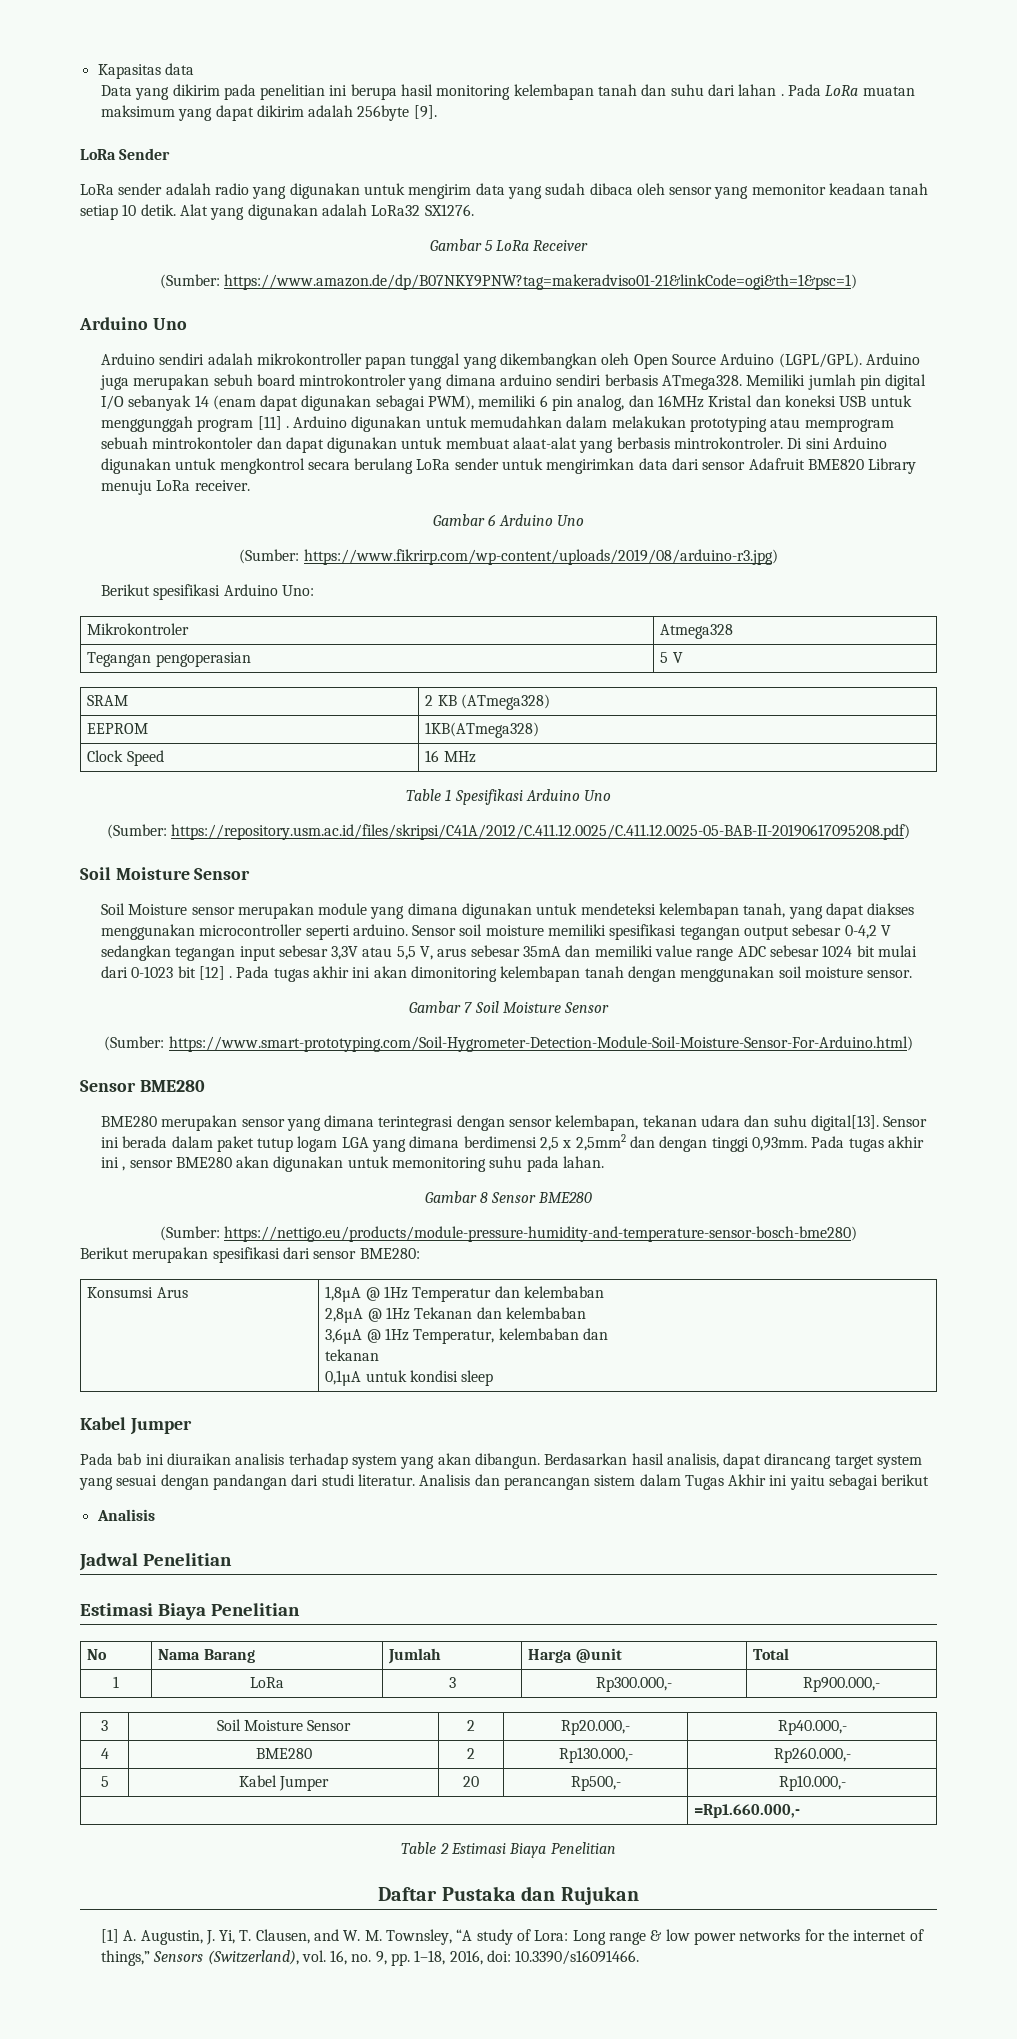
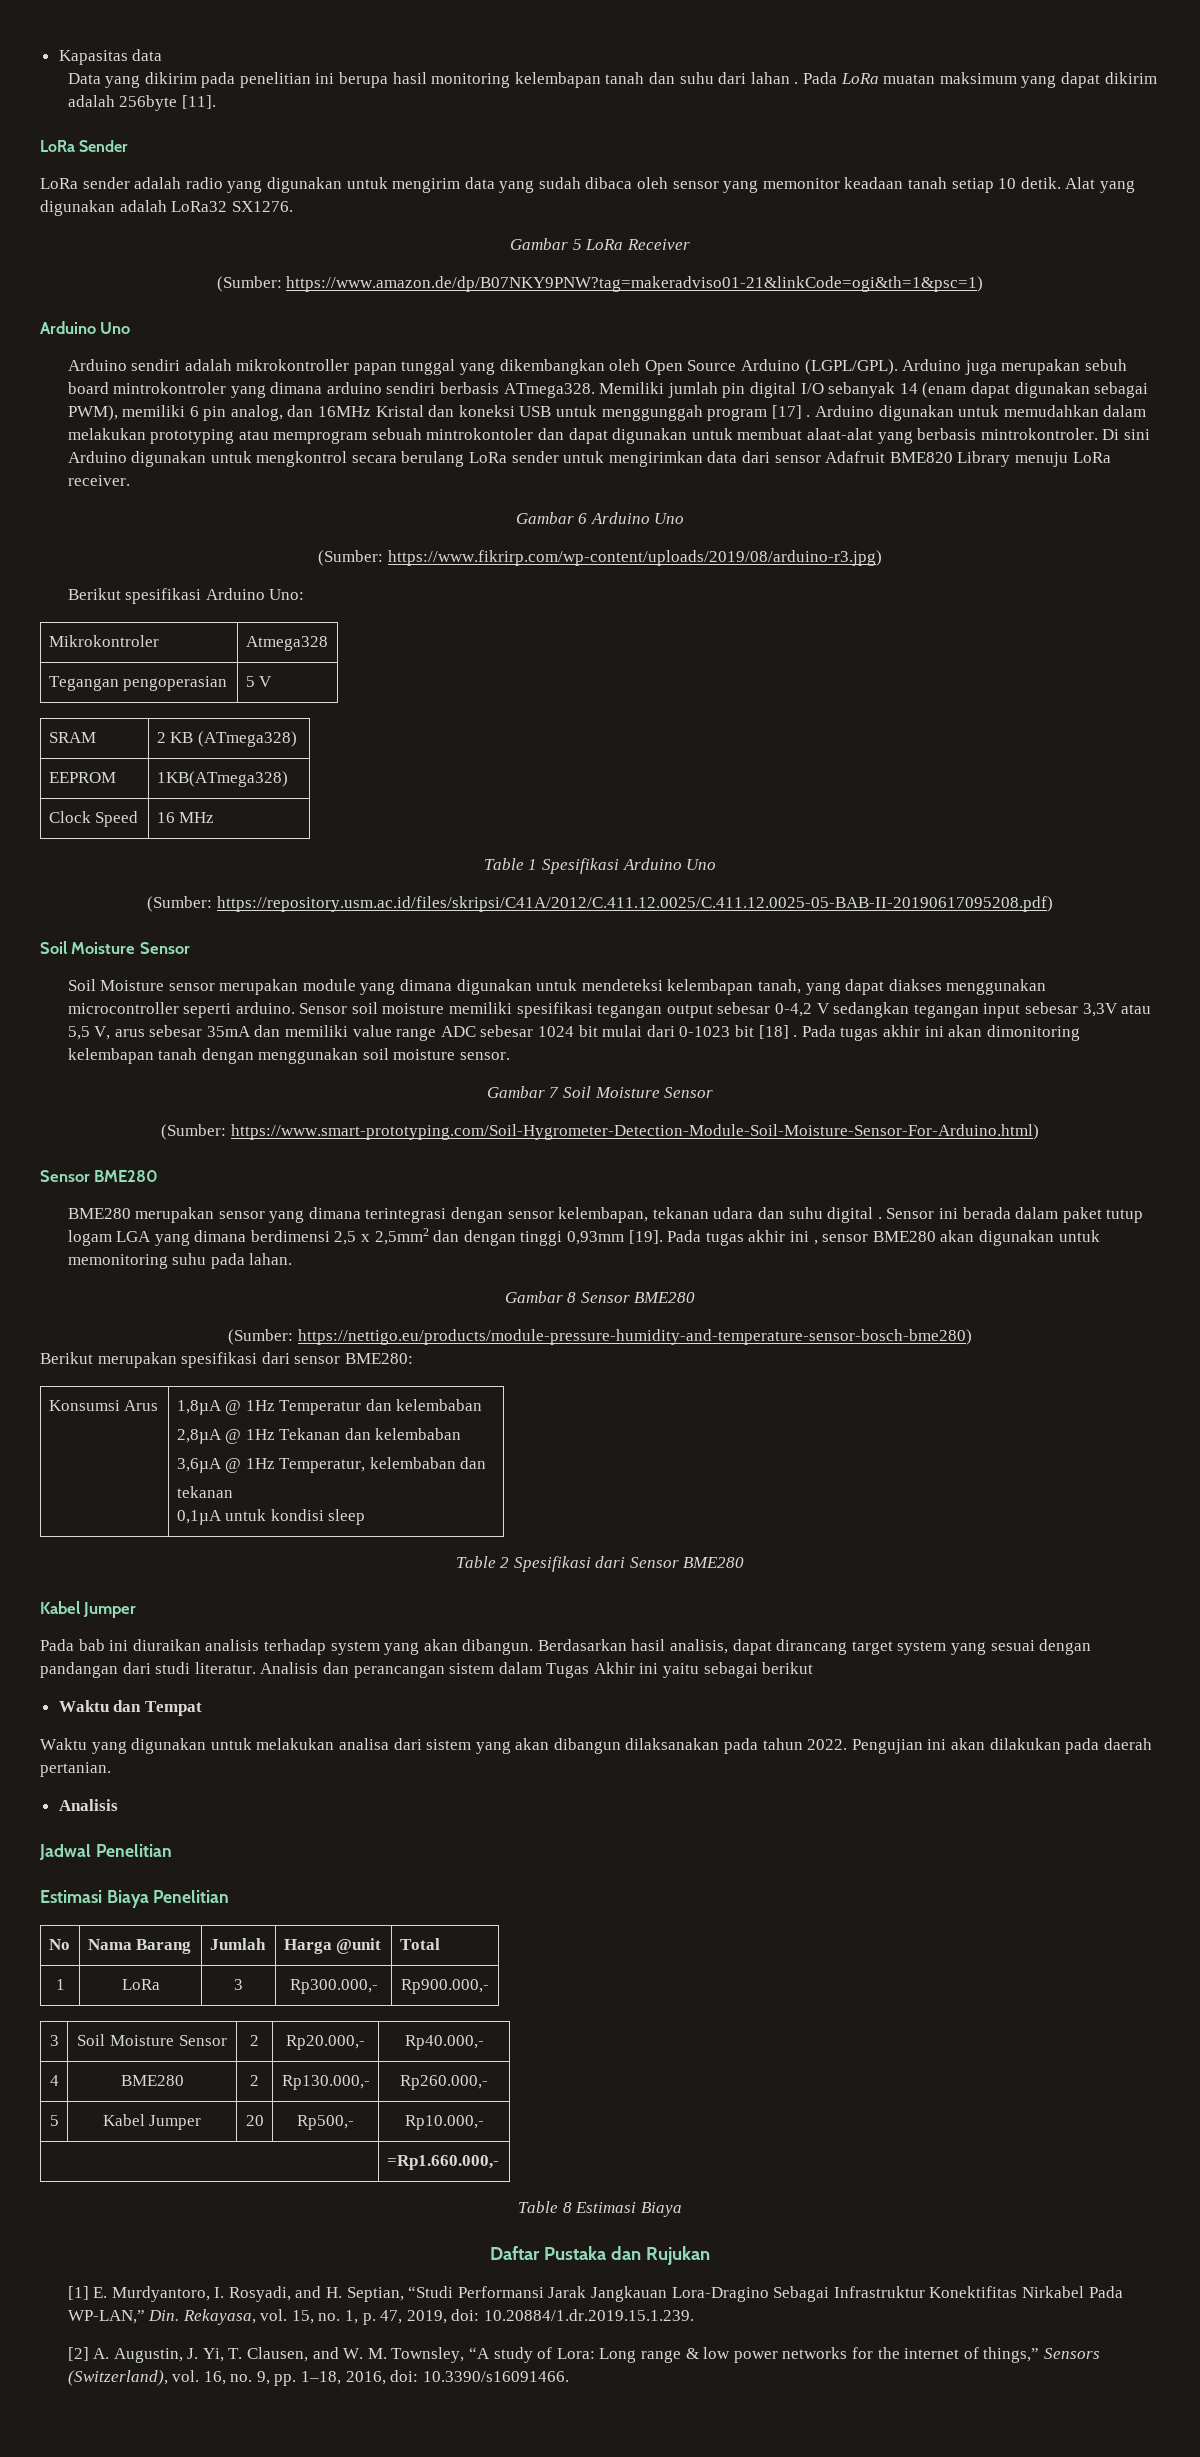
- Pada LoRa muatan maksimum yang dapat dikirim adalah 256byte [9].
+ Pada LoRa muatan maksimum yang dapat dikirim adalah 256byte [11].
- Memiliki jumlah pin digital I/O sebanyak 14 (enam dapat digunakan sebagai PWM), memiliki 6 pin analog, dan 16MHz Kristal dan koneksi USB untuk menggunggah program [11] .
+ Memiliki jumlah pin digital I/O sebanyak 14 (enam dapat digunakan sebagai PWM), memiliki 6 pin analog, dan 16MHz Kristal dan koneksi USB untuk menggunggah program [17] .
- Sensor soil moisture memiliki spesifikasi tegangan output sebesar 0-4,2 V sedangkan tegangan input sebesar 3,3V atau 5,5 V, arus sebesar 35mA dan memiliki value range ADC sebesar 1024 bit mulai dari 0-1023 bit [12] .
+ Sensor soil moisture memiliki spesifikasi tegangan output sebesar 0-4,2 V sedangkan tegangan input sebesar 3,3V atau 5,5 V, arus sebesar 35mA dan memiliki value range ADC sebesar 1024 bit mulai dari 0-1023 bit [18] .
- BME280 merupakan sensor yang dimana terintegrasi dengan sensor kelembapan, tekanan udara dan suhu digital[13].
+ BME280 merupakan sensor yang dimana terintegrasi dengan sensor kelembapan, tekanan udara dan suhu digital .
- Sensor ini berada dalam paket tutup logam LGA yang dimana berdimensi 2,5 x 2,5mm2 dan dengan tinggi 0,93mm.
+ Sensor ini berada dalam paket tutup logam LGA yang dimana berdimensi 2,5 x 2,5mm2 dan dengan tinggi 0,93mm [19].
+ Table 2 Spesifikasi dari Sensor BME280
+ Waktu dan Tempat
+ Waktu yang digunakan untuk melakukan analisa dari sistem yang akan dibangun dilaksanakan pada tahun 2022. Pengujian ini akan dilakukan pada daerah pertanian.
- Table 2 Estimasi Biaya Penelitian
+ Table 8 Estimasi Biaya
- [1] A. Augustin, J. Yi, T. Clausen, and W. M. Townsley, “A study of Lora: Long range & low power networks for the internet of things,” Sensors (Switzerland), vol. 16, no. 9, pp. 1–18, 2016, doi: 10.3390/s16091466.
+ [1] E. Murdyantoro, I. Rosyadi, and H. Septian, “Studi Performansi Jarak Jangkauan Lora-Dragino Sebagai Infrastruktur Konektifitas Nirkabel Pada WP-LAN,” Din. Rekayasa, vol. 15, no. 1, p. 47, 2019, doi: 10.20884/1.dr.2019.15.1.239.
+ [2] A. Augustin, J. Yi, T. Clausen, and W. M. Townsley, “A study of Lora: Long range & low power networks for the internet of things,” Sensors (Switzerland), vol. 16, no. 9, pp. 1–18, 2016, doi: 10.3390/s16091466.

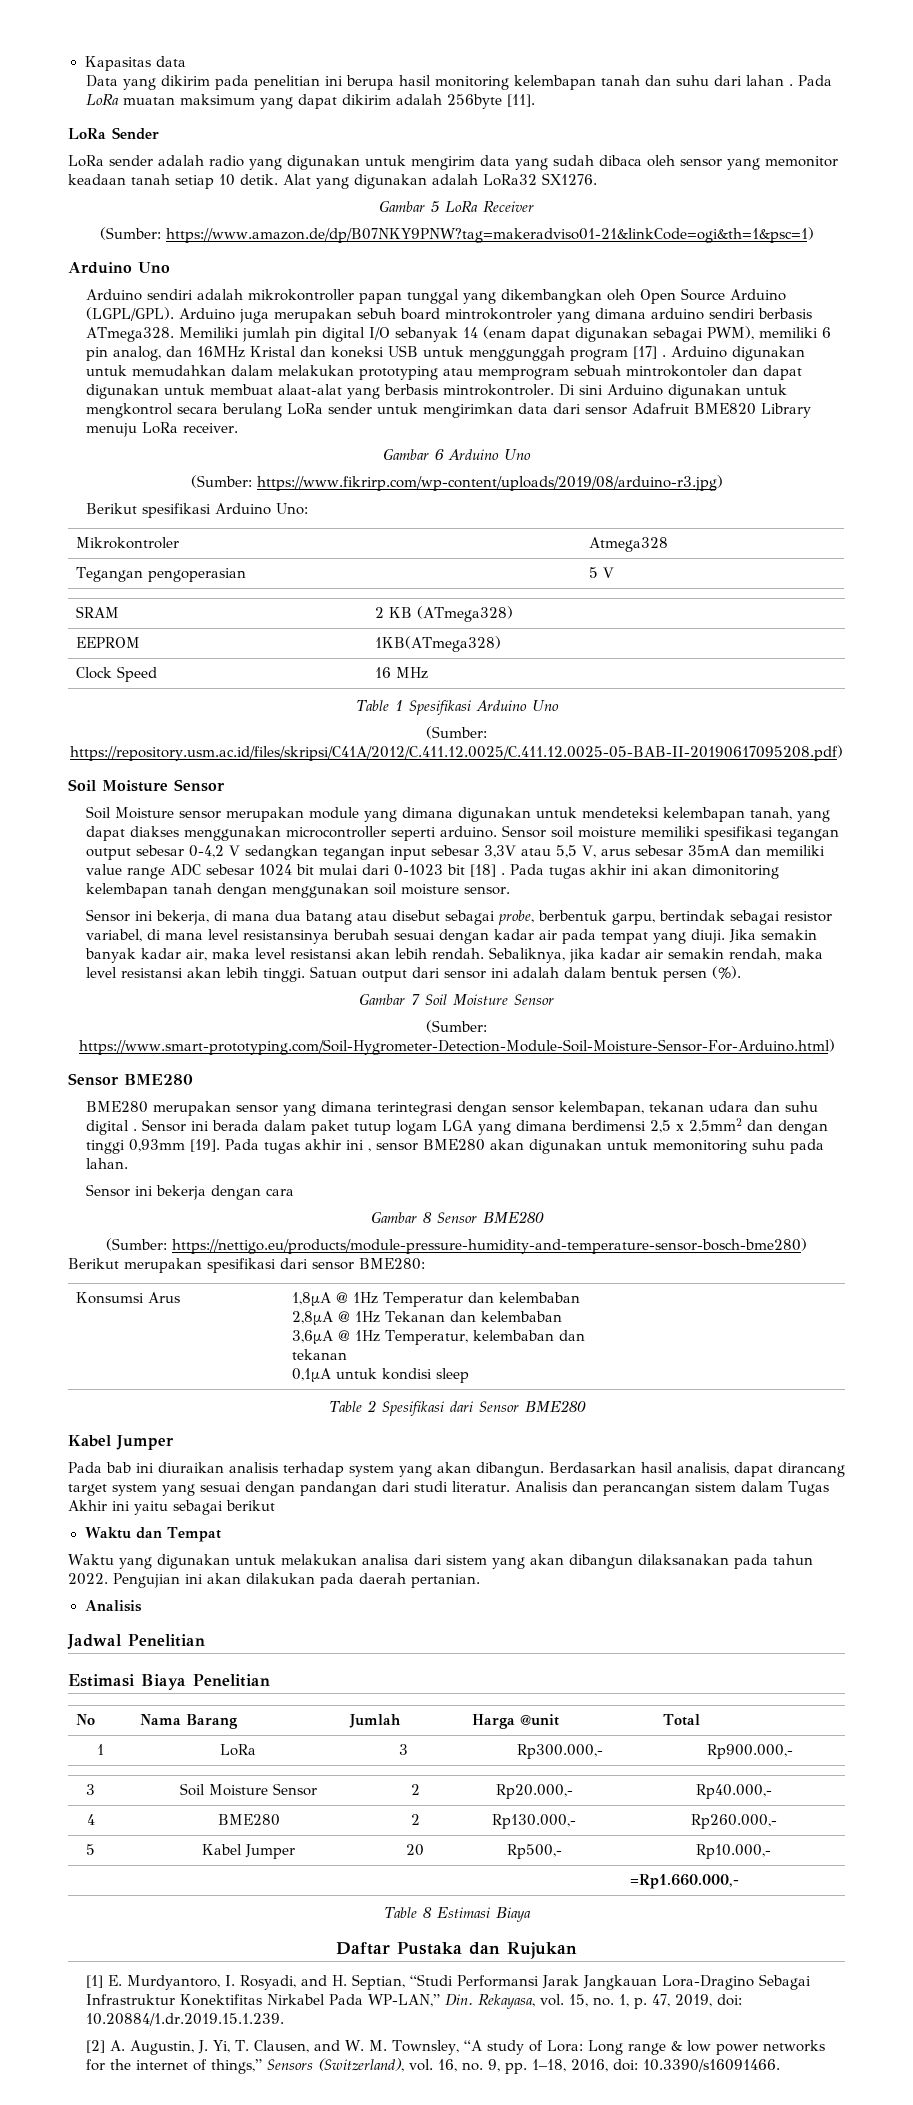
+ Sensor ini bekerja, di mana dua batang atau disebut sebagai probe, berbentuk garpu, bertindak sebagai resistor variabel, di mana level resistansinya berubah sesuai dengan kadar air pada tempat yang diuji. Jika semakin banyak kadar air, maka level resistansi akan lebih rendah. Sebaliknya, jika kadar air semakin rendah, maka level resistansi akan lebih tinggi. Satuan output dari sensor ini adalah dalam bentuk persen (%).
+ Sensor ini bekerja dengan cara

